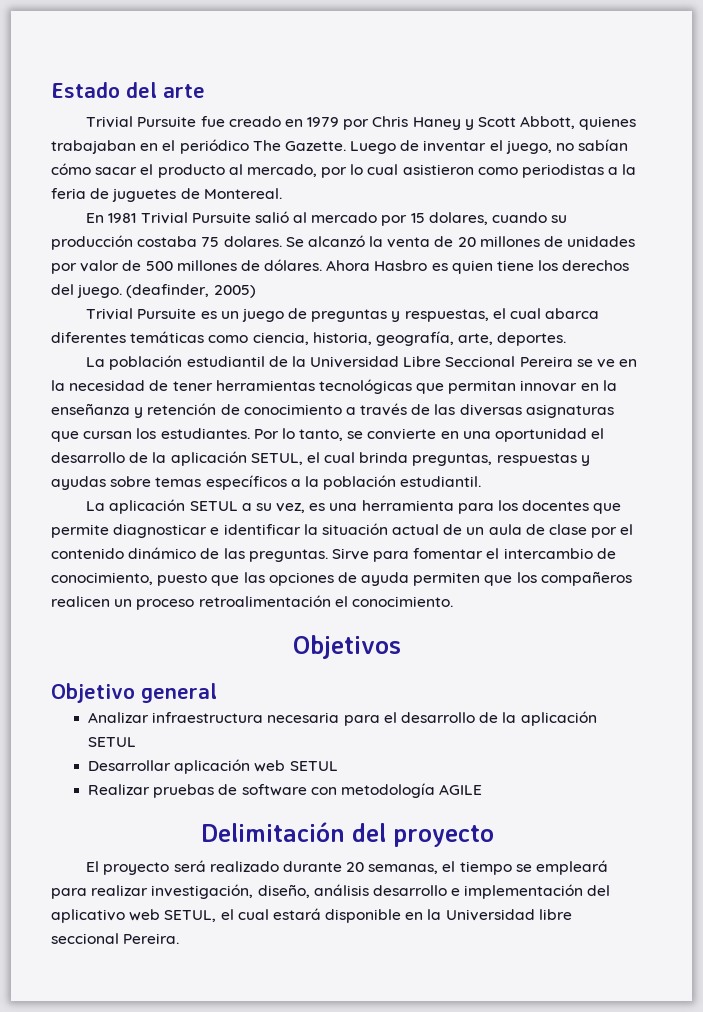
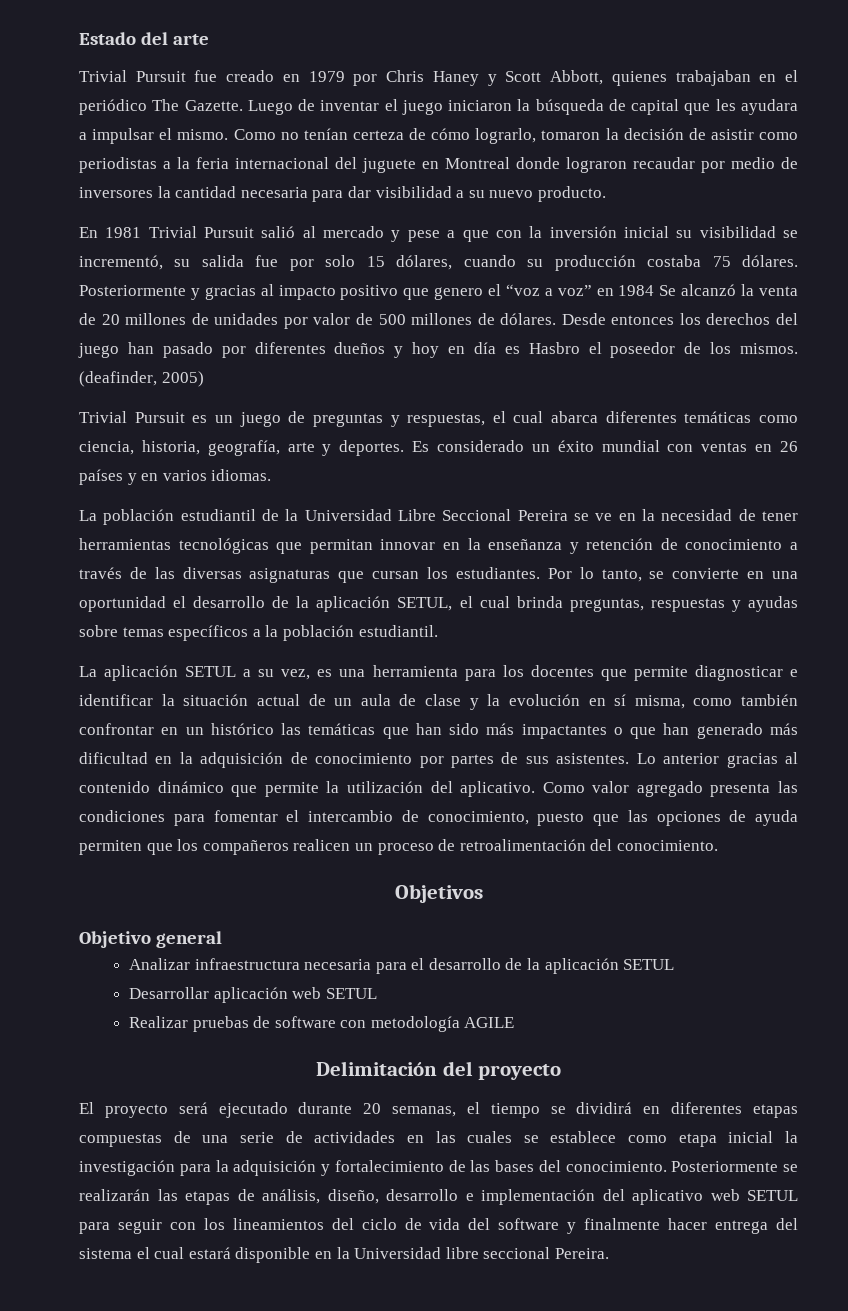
- Trivial Pursuite fue creado en 1979 por Chris Haney y Scott Abbott, quienes trabajaban en el periódico The Gazette.
+ Trivial Pursuit fue creado en 1979 por Chris Haney y Scott Abbott, quienes trabajaban en el periódico The Gazette.
- Luego de inventar el juego, no sabían cómo sacar el producto al mercado, por lo cual asistieron como periodistas a la feria de juguetes de Montereal.
+ Luego de inventar el juego iniciaron la búsqueda de capital que les ayudara a impulsar el mismo. Como no tenían certeza de cómo lograrlo, tomaron la decisión de asistir como periodistas a la feria internacional del juguete en Montreal donde lograron recaudar por medio de inversores la cantidad necesaria para dar visibilidad a su nuevo producto.
- En 1981 Trivial Pursuite salió al mercado por 15 dolares, cuando su producción costaba 75 dolares. Se alcanzó la venta de 20 millones de unidades por valor de 500 millones de dólares.
+ En 1981 Trivial Pursuit salió al mercado y pese a que con la inversión inicial su visibilidad se incrementó, su salida fue por solo 15 dólares, cuando su producción costaba 75 dólares. Posteriormente y gracias al impacto positivo que genero el “voz a voz” en 1984 Se alcanzó la venta de 20 millones de unidades por valor de 500 millones de dólares.
- Ahora Hasbro es quien tiene los derechos del juego.
+ Desde entonces los derechos del juego han pasado por diferentes dueños y hoy en día es Hasbro el poseedor de los mismos.
- Trivial Pursuite es un juego de preguntas y respuestas, el cual abarca diferentes temáticas como ciencia, historia, geografía, arte, deportes.
+ Trivial Pursuit es un juego de preguntas y respuestas, el cual abarca diferentes temáticas como ciencia, historia, geografía, arte y deportes. Es considerado un éxito mundial con ventas en 26 países y en varios idiomas.
- La aplicación SETUL a su vez, es una herramienta para los docentes que permite diagnosticar e identificar la situación actual de un aula de clase por el contenido dinámico de las preguntas. Sirve para fomentar el intercambio de conocimiento, puesto que las opciones de ayuda permiten que los compañeros realicen un proceso retroalimentación el conocimiento.
+ La aplicación SETUL a su vez, es una herramienta para los docentes que permite diagnosticar e identificar la situación actual de un aula de clase y la evolución en sí misma, como también confrontar en un histórico las temáticas que han sido más impactantes o que han generado más dificultad en la adquisición de conocimiento por partes de sus asistentes. Lo anterior gracias al contenido dinámico que permite la utilización del aplicativo. Como valor agregado presenta las condiciones para fomentar el intercambio de conocimiento, puesto que las opciones de ayuda permiten que los compañeros realicen un proceso de retroalimentación del conocimiento.
- El proyecto será realizado durante 20 semanas, el tiempo se empleará para realizar investigación, diseño, análisis desarrollo e implementación del aplicativo web SETUL, el cual estará disponible en la Universidad libre seccional Pereira.
+ El proyecto será ejecutado durante 20 semanas, el tiempo se dividirá en diferentes etapas compuestas de una serie de actividades en las cuales se establece como etapa inicial la investigación para la adquisición y fortalecimiento de las bases del conocimiento. Posteriormente se realizarán las etapas de análisis, diseño, desarrollo e implementación del aplicativo web SETUL para seguir con los lineamientos del ciclo de vida del software y finalmente hacer entrega del sistema el cual estará disponible en la Universidad libre seccional Pereira.

